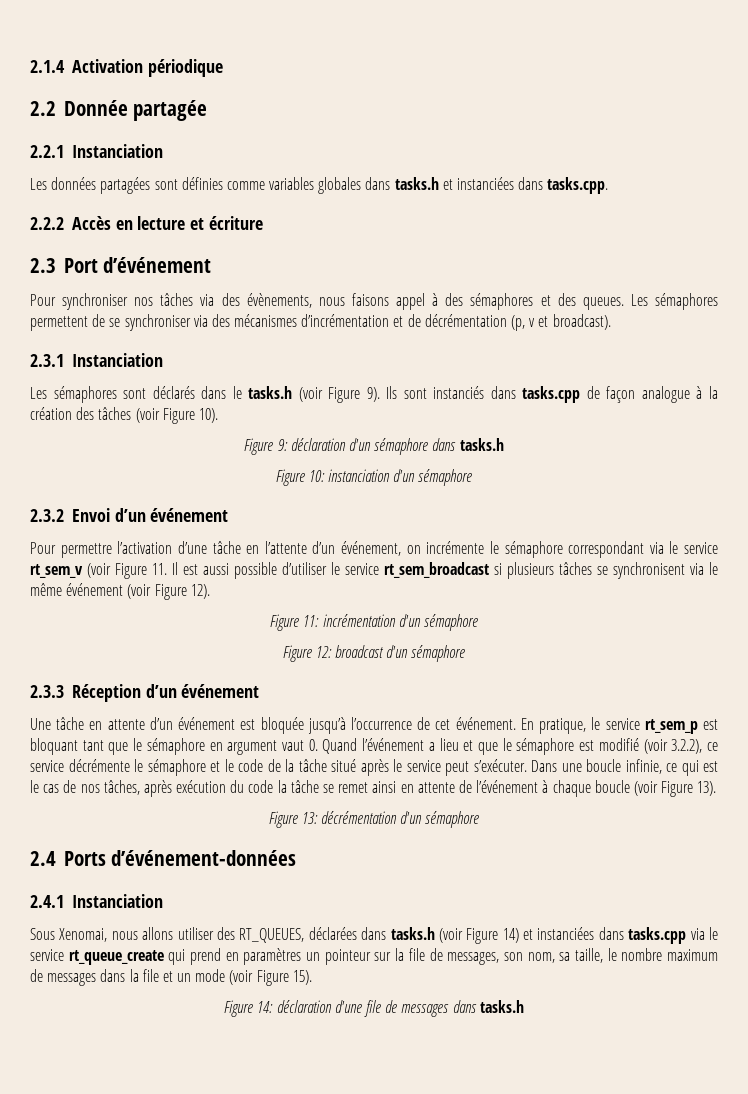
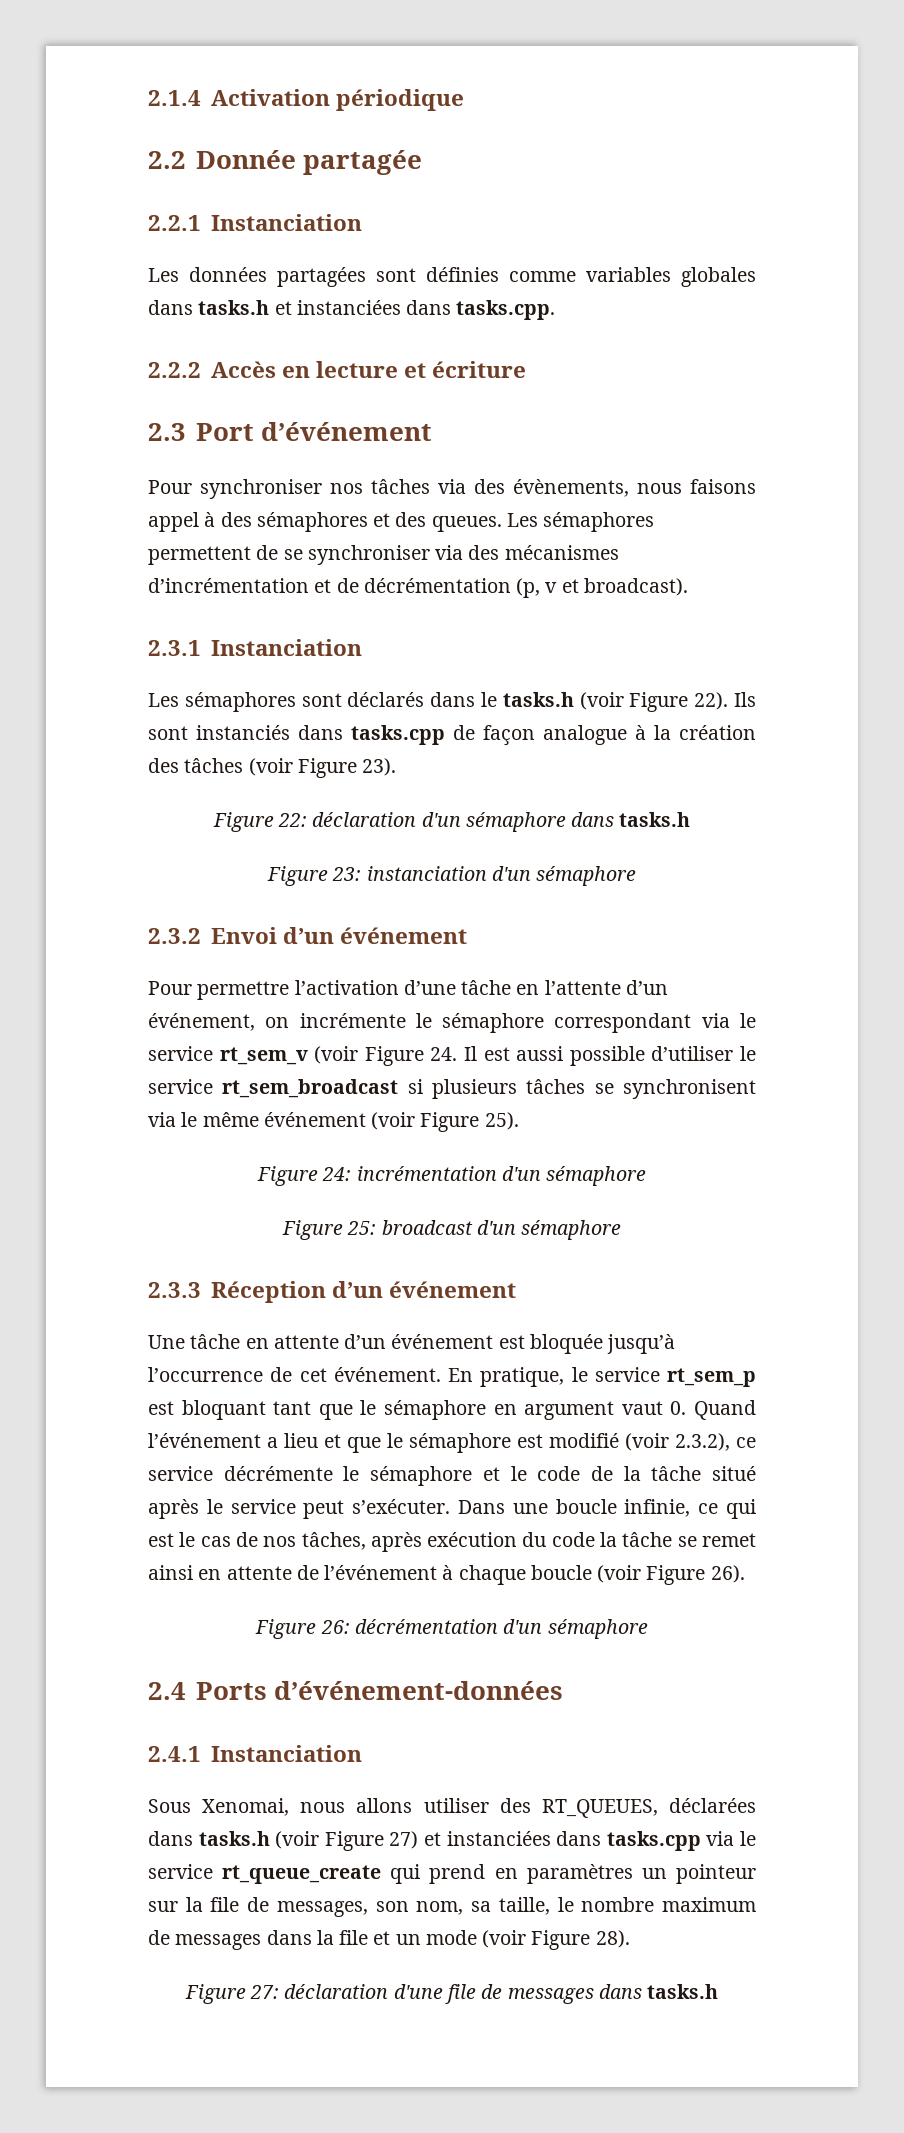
- Les sémaphores sont déclarés dans le tasks.h (voir Figure 9).
+ Les sémaphores sont déclarés dans le tasks.h (voir Figure 22).
- Ils sont instanciés dans tasks.cpp de façon analogue à la création des tâches (voir Figure 10).
- Figure 9: déclaration d'un sémaphore dans tasks.h
+ Ils sont instanciés dans tasks.cpp de façon analogue à la création des tâches (voir Figure 23).
+ Figure 22: déclaration d'un sémaphore dans tasks.h
- Figure 10: instanciation d'un sémaphore
+ Figure 23: instanciation d'un sémaphore
- Pour permettre l’activation d’une tâche en l’attente d’un événement, on incrémente le sémaphore correspondant via le service rt_sem_v (voir Figure 11. Il est aussi possible d’utiliser le service rt_sem_broadcast si plusieurs tâches se synchronisent via le même événement (voir Figure 12).
- Figure 11: incrémentation d'un sémaphore
+ Pour permettre l’activation d’une tâche en l’attente d’un événement, on incrémente le sémaphore correspondant via le service rt_sem_v (voir Figure 24. Il est aussi possible d’utiliser le service rt_sem_broadcast si plusieurs tâches se synchronisent via le même événement (voir Figure 25).
+ Figure 24: incrémentation d'un sémaphore
- Figure 12: broadcast d'un sémaphore
+ Figure 25: broadcast d'un sémaphore
- En pratique, le service rt_sem_p est bloquant tant que le sémaphore en argument vaut 0. Quand l’événement a lieu et que le sémaphore est modifié (voir 3.2.2), ce service décrémente le sémaphore et le code de la tâche situé après le service peut s’exécuter.
+ En pratique, le service rt_sem_p est bloquant tant que le sémaphore en argument vaut 0. Quand l’événement a lieu et que le sémaphore est modifié (voir 2.3.2), ce service décrémente le sémaphore et le code de la tâche situé après le service peut s’exécuter.
- Dans une boucle infinie, ce qui est le cas de nos tâches, après exécution du code la tâche se remet ainsi en attente de l’événement à chaque boucle (voir Figure 13).
- Figure 13: décrémentation d'un sémaphore
+ Dans une boucle infinie, ce qui est le cas de nos tâches, après exécution du code la tâche se remet ainsi en attente de l’événement à chaque boucle (voir Figure 26).
+ Figure 26: décrémentation d'un sémaphore
- Sous Xenomai, nous allons utiliser des RT_QUEUES, déclarées dans tasks.h (voir Figure 14) et instanciées dans tasks.cpp via le service rt_queue_create qui prend en paramètres un pointeur sur la file de messages, son nom, sa taille, le nombre maximum de messages dans la file et un mode (voir Figure 15).
- Figure 14: déclaration d'une file de messages dans tasks.h
+ Sous Xenomai, nous allons utiliser des RT_QUEUES, déclarées dans tasks.h (voir Figure 27) et instanciées dans tasks.cpp via le service rt_queue_create qui prend en paramètres un pointeur sur la file de messages, son nom, sa taille, le nombre maximum de messages dans la file et un mode (voir Figure 28).
+ Figure 27: déclaration d'une file de messages dans tasks.h

